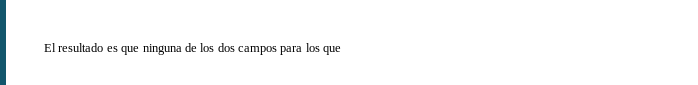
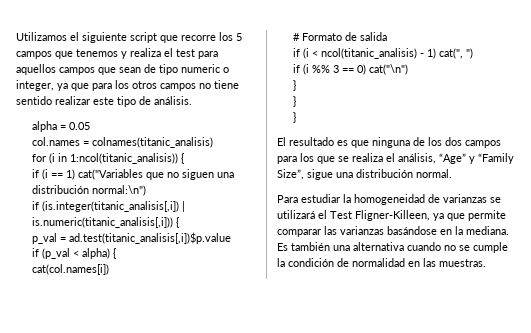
+ Utilizamos el siguiente script que recorre los 5 campos que tenemos y realiza el test para aquellos campos que sean de tipo numeric o integer, ya que para los otros campos no tiene sentido realizar este tipo de análisis.
+ alpha = 0.05
+ col.names = colnames(titanic_analisis)
+ for (i in 1:ncol(titanic_analisis)) {
+ if (i == 1) cat("Variables que no siguen una distribución normal:\n")
+ if (is.integer(titanic_analisis[,i]) | is.numeric(titanic_analisis[,i])) {
+ p_val = ad.test(titanic_analisis[,i])$p.value
+ if (p_val < alpha) {
+ cat(col.names[i])
+ # Formato de salida
+ if (i < ncol(titanic_analisis) - 1) cat(", ")
+ if (i %% 3 == 0) cat("\n")
+ }
+ }
+ }
- El resultado es que ninguna de los dos campos para los que
+ El resultado es que ninguna de los dos campos para los que se realiza el análisis, “Age” y “Family Size”, sigue una distribución normal.
+ Para estudiar la homogeneidad de varianzas se utilizará el Test Fligner-Killeen, ya que permite comparar las varianzas basándose en la mediana. Es también una alternativa cuando no se cumple la condición de normalidad en las muestras.

